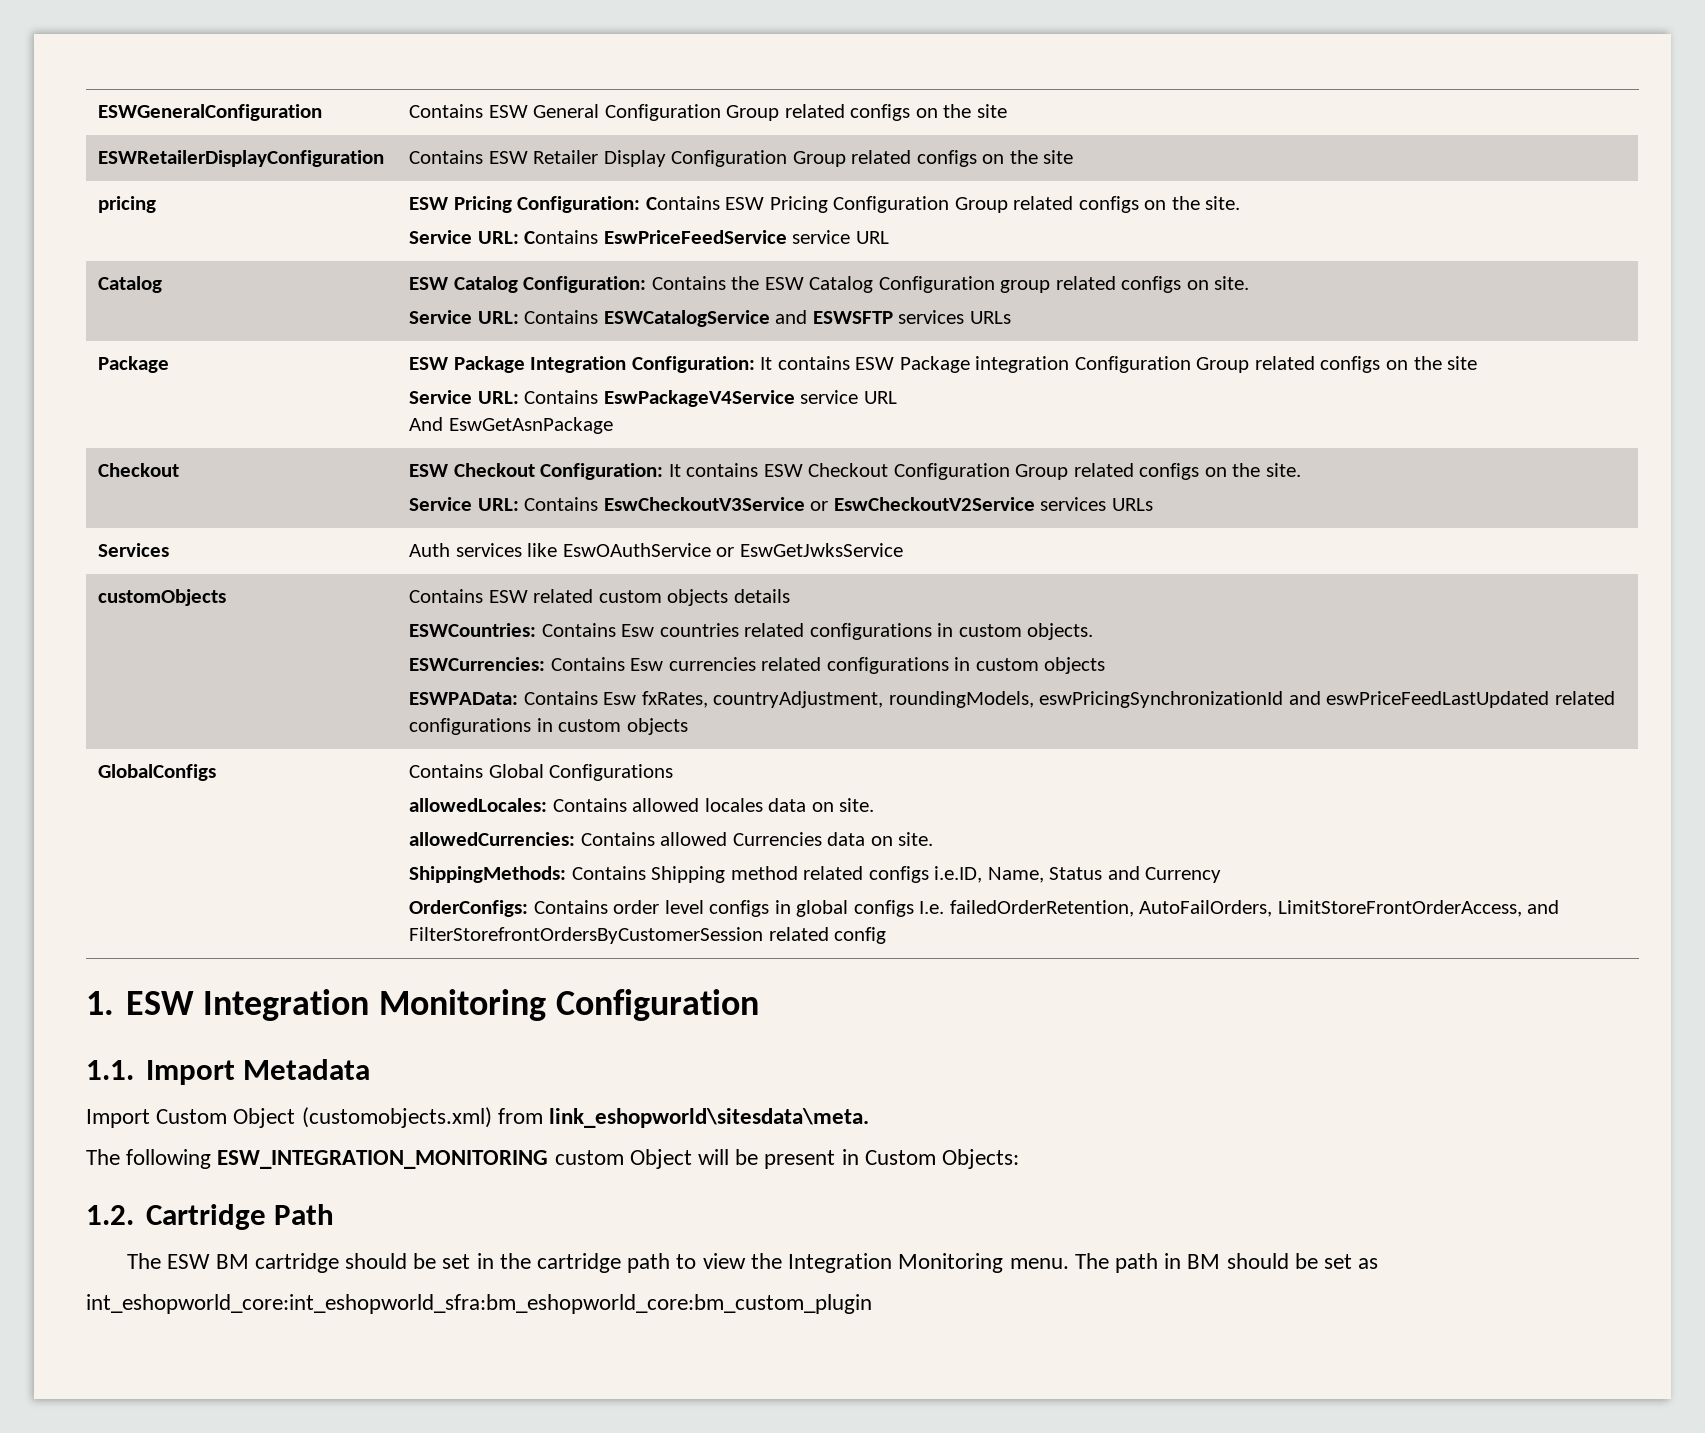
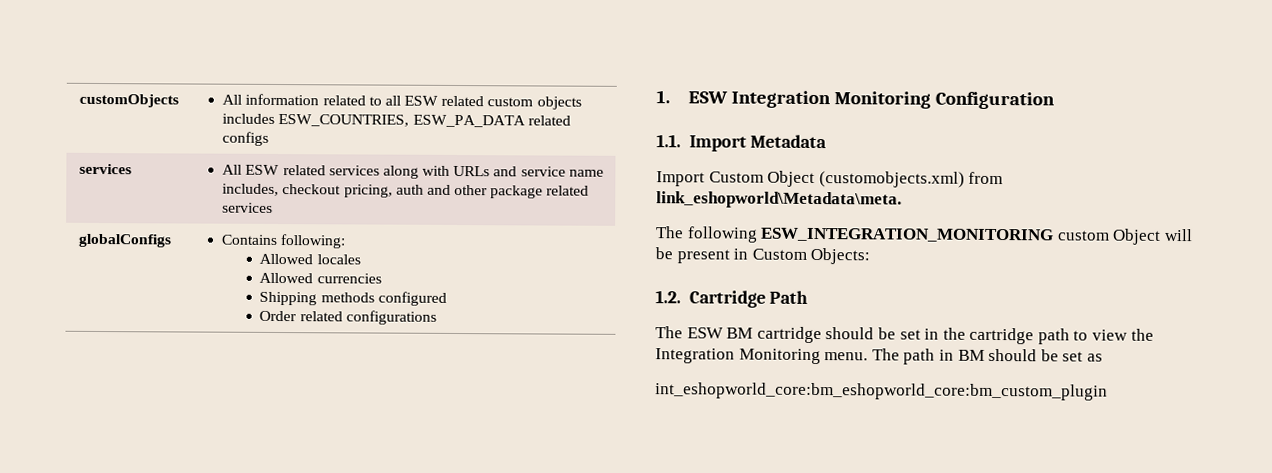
- ESWGeneralConfiguration | Contains ESW General Configuration Group related configs on the site
- ESWRetailerDisplayConfiguration | Contains ESW Retailer Display Configuration Group related configs on the site
- pricing | ESW Pricing Configuration: Contains ESW Pricing Configuration Group related configs on the site.
- Service URL: Contains EswPriceFeedService service URL
- Catalog | ESW Catalog Configuration: Contains the ESW Catalog Configuration group related configs on site.
- Service URL: Contains ESWCatalogService and ESWSFTP services URLs
- Package | ESW Package Integration Configuration: It contains ESW Package integration Configuration Group related configs on the site
- Service URL: Contains EswPackageV4Service service URL
- And EswGetAsnPackage
- Checkout | ESW Checkout Configuration: It contains ESW Checkout Configuration Group related configs on the site.
- Service URL: Contains EswCheckoutV3Service or EswCheckoutV2Service services URLs
- Services | Auth services like EswOAuthService or EswGetJwksService
- customObjects | Contains ESW related custom objects details
- ESWCountries: Contains Esw countries related configurations in custom objects.
- ESWCurrencies: Contains Esw currencies related configurations in custom objects
- ESWPAData: Contains Esw fxRates, countryAdjustment, roundingModels, eswPricingSynchronizationId and eswPriceFeedLastUpdated related configurations in custom objects
- GlobalConfigs | Contains Global Configurations
- allowedLocales: Contains allowed locales data on site.
- allowedCurrencies: Contains allowed Currencies data on site.
- ShippingMethods: Contains Shipping method related configs i.e.ID, Name, Status and Currency
- OrderConfigs: Contains order level configs in global configs I.e. failedOrderRetention, AutoFailOrders, LimitStoreFrontOrderAccess, and FilterStorefrontOrdersByCustomerSession related config
+ customObjects | All information related to all ESW related custom objects includes ESW_COUNTRIES, ESW_PA_DATA related configs
+ services | All ESW related services along with URLs and service name includes, checkout pricing, auth and other package related services
+ globalConfigs | Contains following:
+ Allowed locales
+ Allowed currencies
+ Shipping methods configured
+ Order related configurations
- Import Custom Object (customobjects.xml) from link_eshopworld\sitesdata\meta.
+ Import Custom Object (customobjects.xml) from link_eshopworld\Metadata\meta.
- int_eshopworld_core:int_eshopworld_sfra:bm_eshopworld_core:bm_custom_plugin
+ int_eshopworld_core:bm_eshopworld_core:bm_custom_plugin

